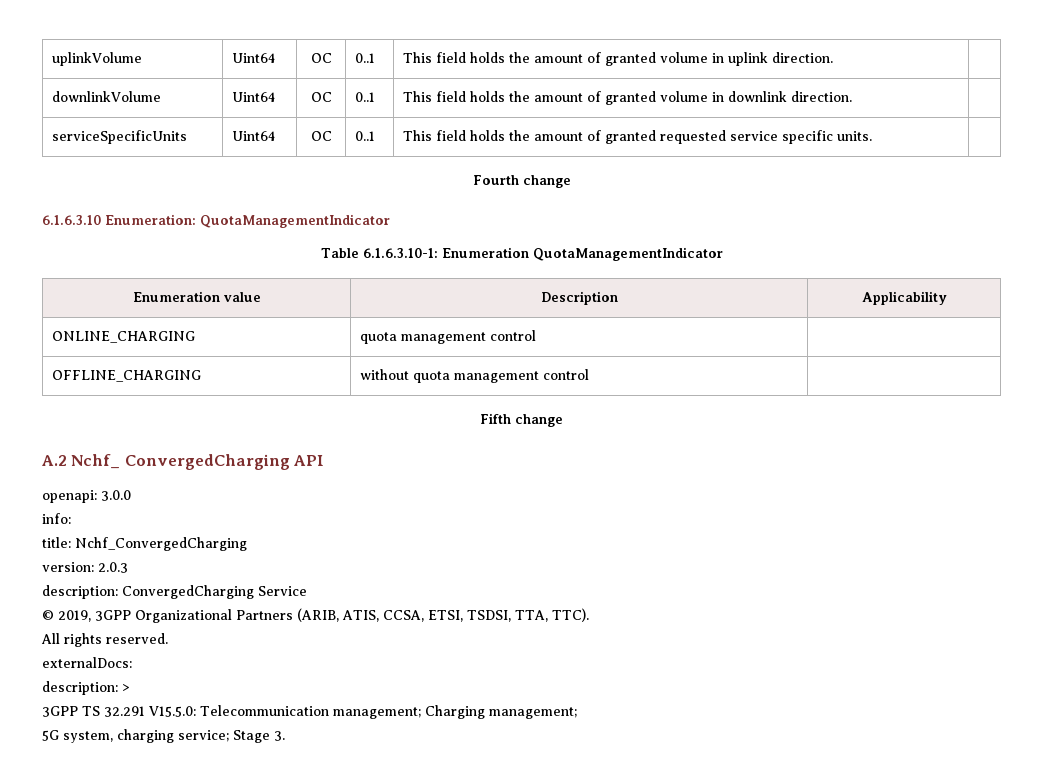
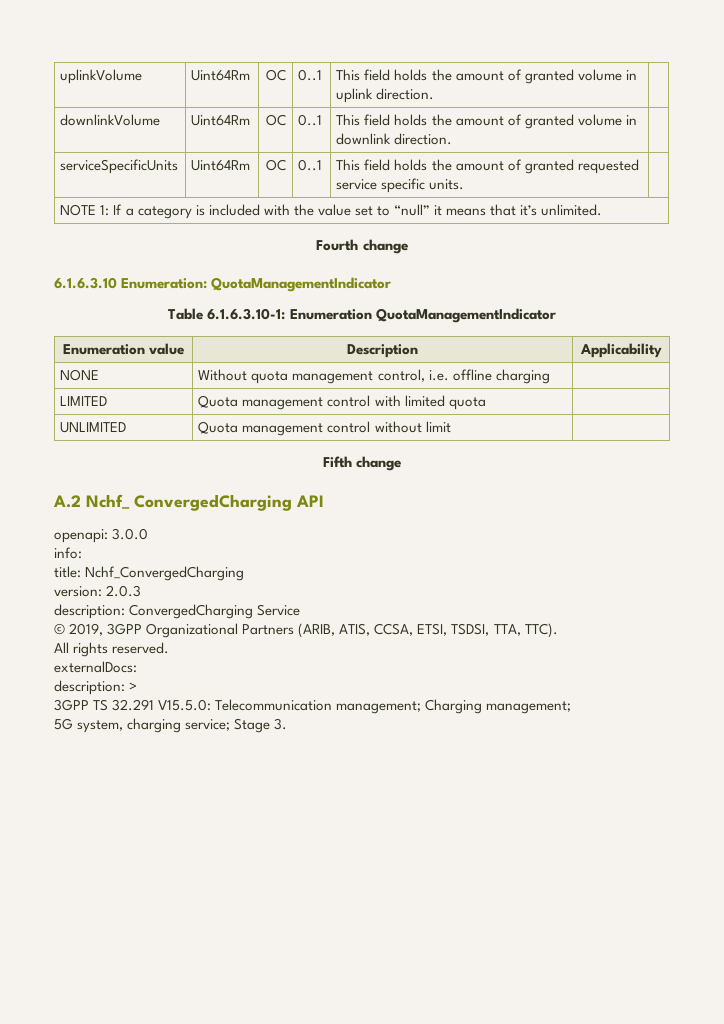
- uplinkVolume | Uint64 | OC | 0..1 | This field holds the amount of granted volume in uplink direction. |
+ uplinkVolume | Uint64Rm | OC | 0..1 | This field holds the amount of granted volume in uplink direction. |
- downlinkVolume | Uint64 | OC | 0..1 | This field holds the amount of granted volume in downlink direction. |
+ downlinkVolume | Uint64Rm | OC | 0..1 | This field holds the amount of granted volume in downlink direction. |
- serviceSpecificUnits | Uint64 | OC | 0..1 | This field holds the amount of granted requested service specific units. |
+ serviceSpecificUnits | Uint64Rm | OC | 0..1 | This field holds the amount of granted requested service specific units. |
+ NOTE 1: If a category is included with the value set to “null” it means that it’s unlimited.
- ONLINE_CHARGING | quota management control |
- OFFLINE_CHARGING | without quota management control |
+ NONE | Without quota management control, i.e. offline charging |
+ LIMITED | Quota management control with limited quota |
+ UNLIMITED | Quota management control without limit |

